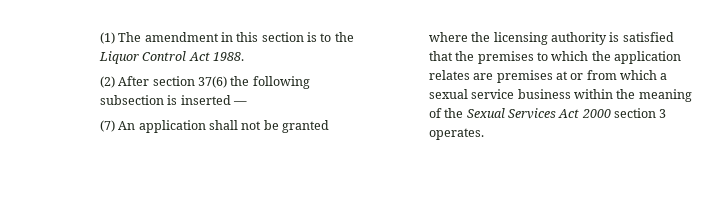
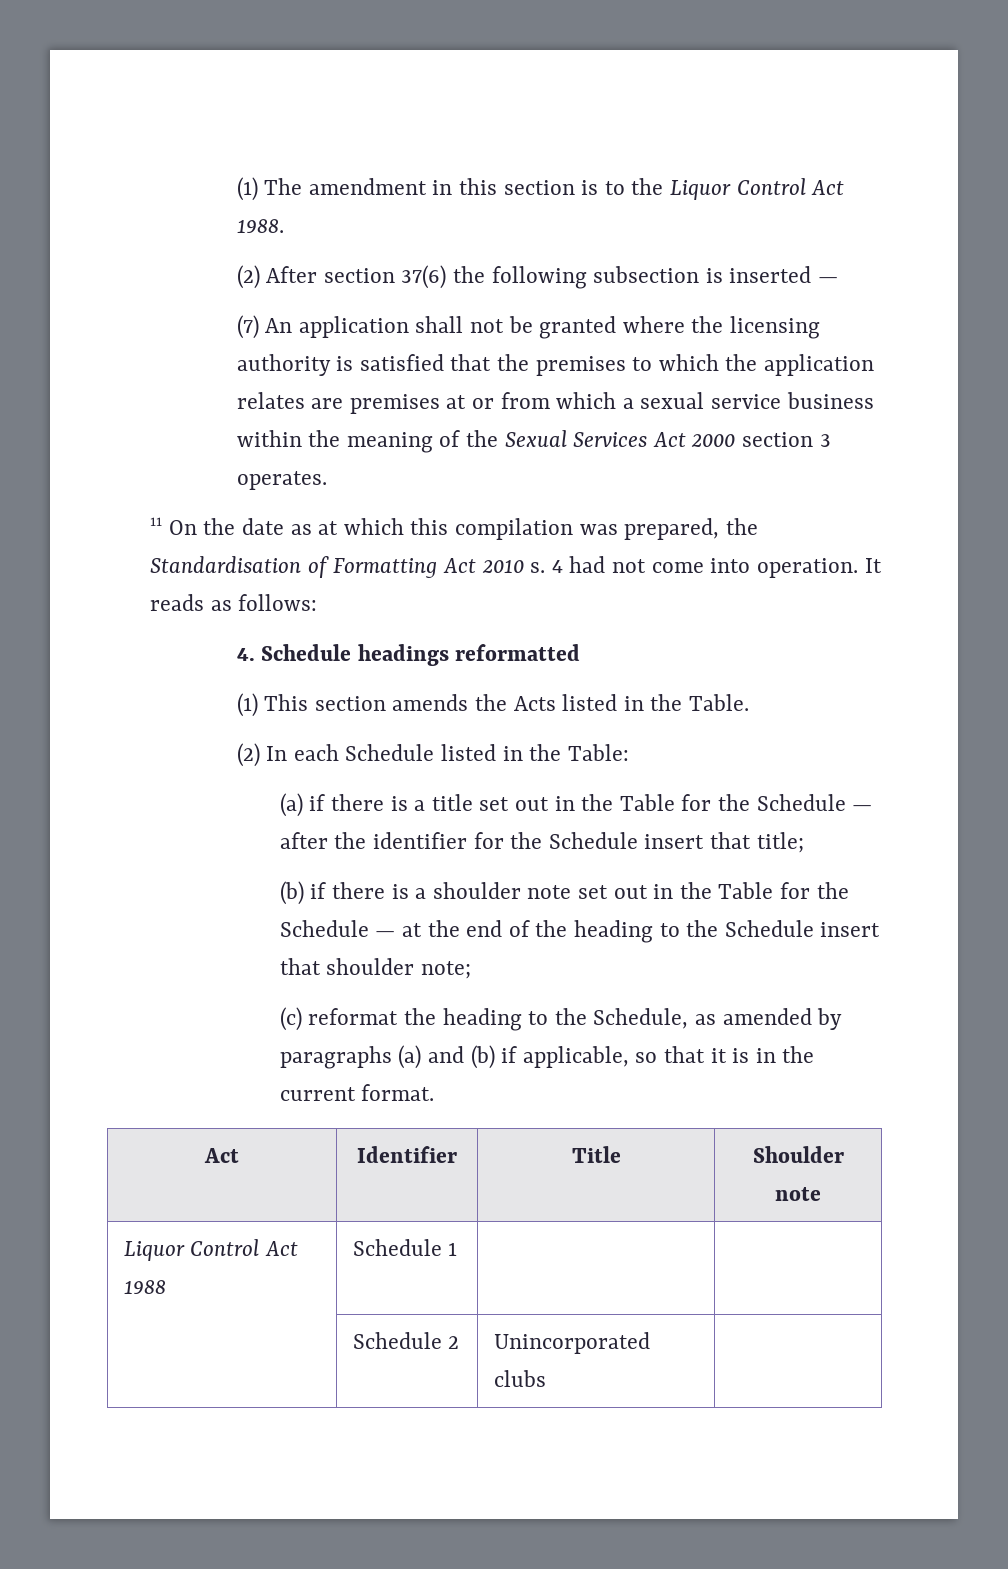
+ 11 On the date as at which this compilation was prepared, the Standardisation of Formatting Act 2010 s. 4 had not come into operation. It reads as follows:
+ 4. Schedule headings reformatted
+ (1) This section amends the Acts listed in the Table.
+ (2) In each Schedule listed in the Table:
+ (a) if there is a title set out in the Table for the Schedule — after the identifier for the Schedule insert that title;
+ (b) if there is a shoulder note set out in the Table for the Schedule — at the end of the heading to the Schedule insert that shoulder note;
+ (c) reformat the heading to the Schedule, as amended by paragraphs (a) and (b) if applicable, so that it is in the current format.
+ Act | Identifier | Title | Shoulder note
+ Liquor Control Act 1988 | Schedule 1 | |
+ | Schedule 2 | Unincorporated clubs |

